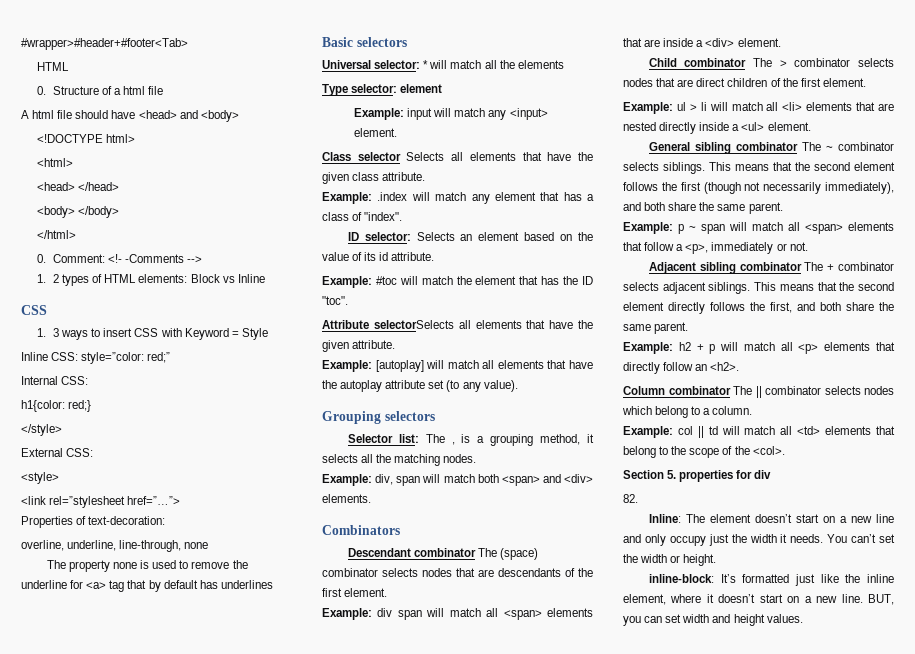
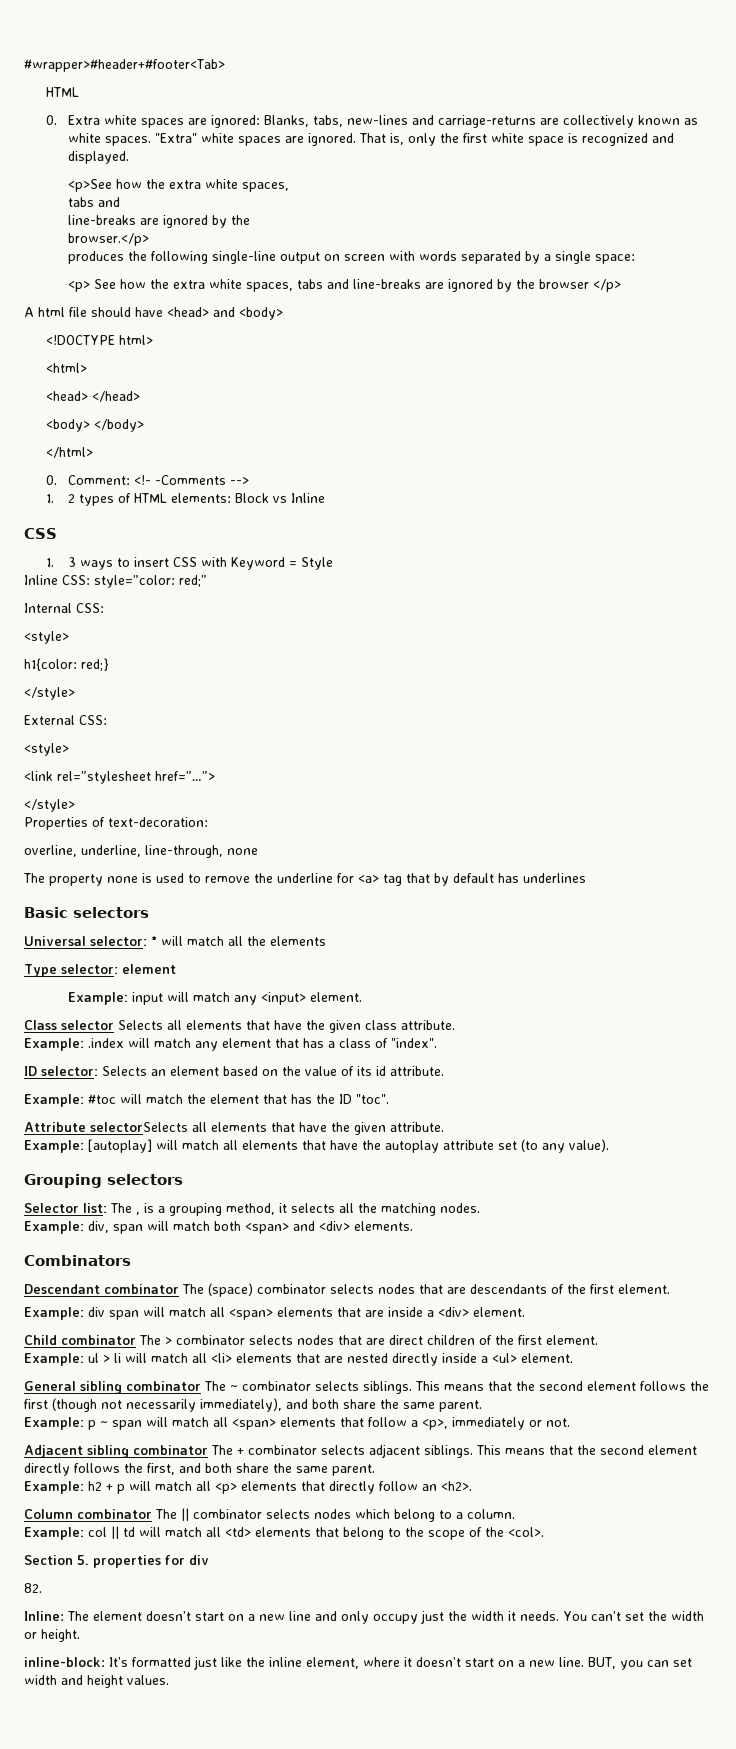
- 0. Structure of a html file
+ 0. Extra white spaces are ignored: Blanks, tabs, new-lines and carriage-returns are collectively known as white spaces. "Extra" white spaces are ignored. That is, only the first white space is recognized and displayed.
+ <p>See how the extra white spaces,
+ tabs and
+ line-breaks are ignored by the
+ browser.</p>
+ produces the following single-line output on screen with words separated by a single space:
+ <p> See how the extra white spaces, tabs and line-breaks are ignored by the browser </p>
  Internal CSS:
+ <style>
  <link rel=”stylesheet href=”…”>
+ </style>

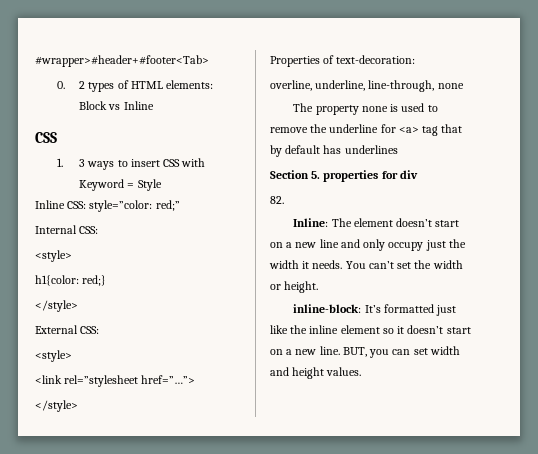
  #wrapper>#header+#footer<Tab>
- HTML
- 0. Extra white spaces are ignored: Blanks, tabs, new-lines and carriage-returns are collectively known as white spaces. "Extra" white spaces are ignored. That is, only the first white space is recognized and displayed.
- <p>See how the extra white spaces,
- tabs and
- line-breaks are ignored by the
- browser.</p>
- produces the following single-line output on screen with words separated by a single space:
- <p> See how the extra white spaces, tabs and line-breaks are ignored by the browser </p>
- A html file should have <head> and <body>
- <!DOCTYPE html>
- <html>
- <head> </head>
- <body> </body>
- </html>
- 0. Comment: <!- -Comments -->
- 1. 2 types of HTML elements: Block vs Inline
+ 0. 2 types of HTML elements: Block vs Inline
- Basic selectors
- Universal selector: * will match all the elements
- Type selector: element
- Example: input will match any <input> element.
- Class selector Selects all elements that have the given class attribute.
- Example: .index will match any element that has a class of "index".
- ID selector: Selects an element based on the value of its id attribute.
- Example: #toc will match the element that has the ID "toc".
- Attribute selectorSelects all elements that have the given attribute.
- Example: [autoplay] will match all elements that have the autoplay attribute set (to any value).
- Grouping selectors
- Selector list: The , is a grouping method, it selects all the matching nodes.
- Example: div, span will match both <span> and <div> elements.
- Combinators
- Descendant combinator The (space) combinator selects nodes that are descendants of the first element.
- Example: div span will match all <span> elements that are inside a <div> element.
- Child combinator The > combinator selects nodes that are direct children of the first element.
- Example: ul > li will match all <li> elements that are nested directly inside a <ul> element.
- General sibling combinator The ~ combinator selects siblings. This means that the second element follows the first (though not necessarily immediately), and both share the same parent.
- Example: p ~ span will match all <span> elements that follow a <p>, immediately or not.
- Adjacent sibling combinator The + combinator selects adjacent siblings. This means that the second element directly follows the first, and both share the same parent.
- Example: h2 + p will match all <p> elements that directly follow an <h2>.
- Column combinator The || combinator selects nodes which belong to a column.
- Example: col || td will match all <td> elements that belong to the scope of the <col>.
- inline-block: It’s formatted just like the inline element, where it doesn’t start on a new line.
+ inline-block: It’s formatted just like the inline element so it doesn’t start on a new line.

